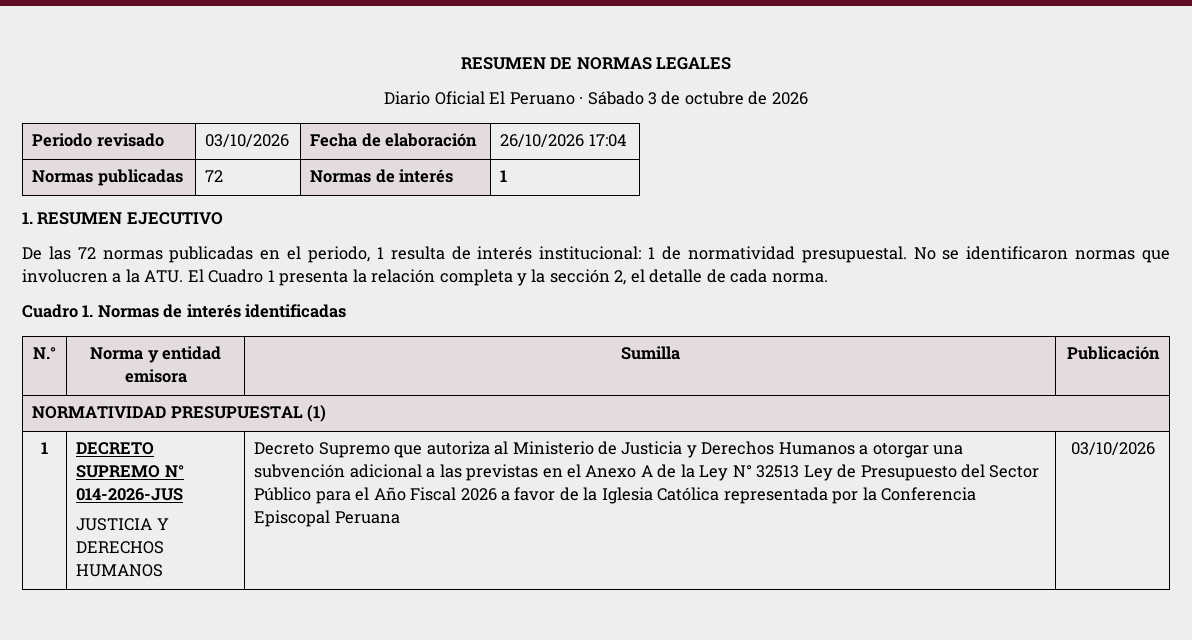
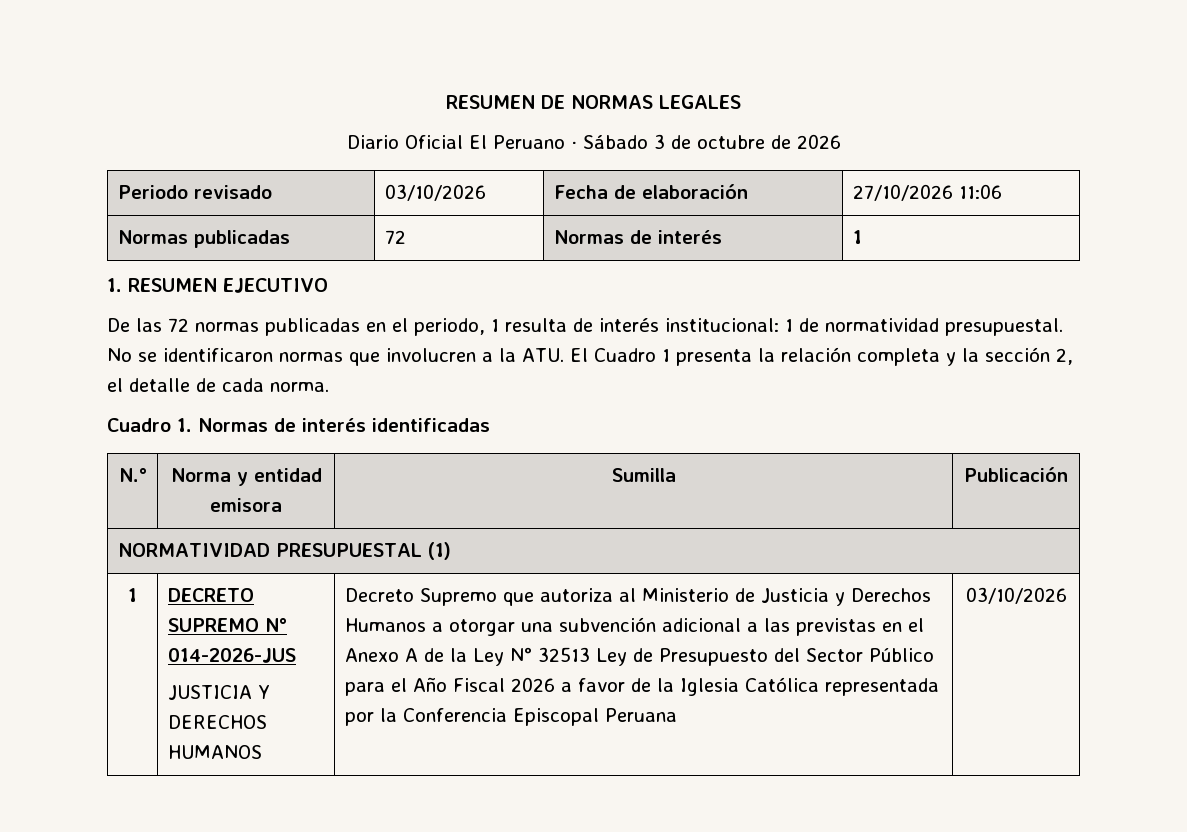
- Periodo revisado | 03/10/2026 | Fecha de elaboración | 26/10/2026 17:04
+ Periodo revisado | 03/10/2026 | Fecha de elaboración | 27/10/2026 11:06

